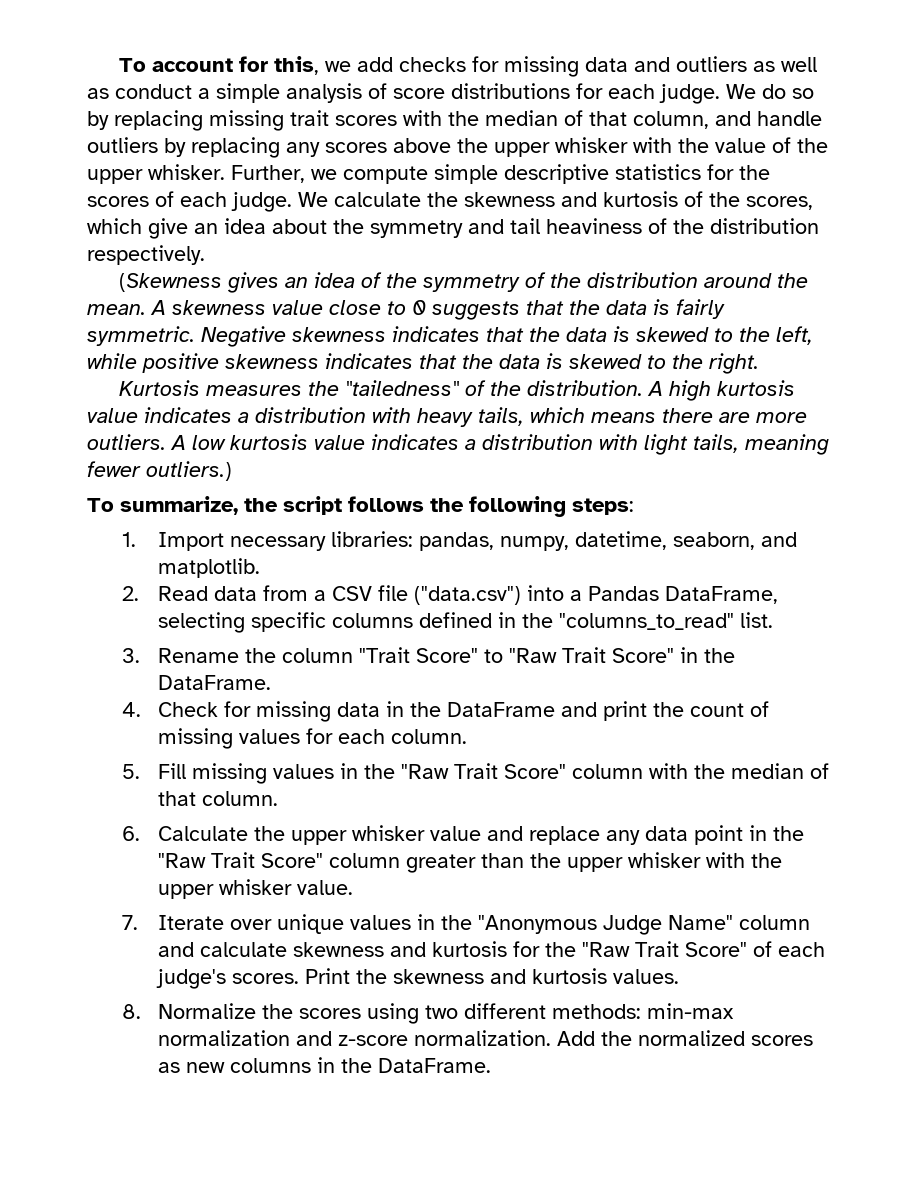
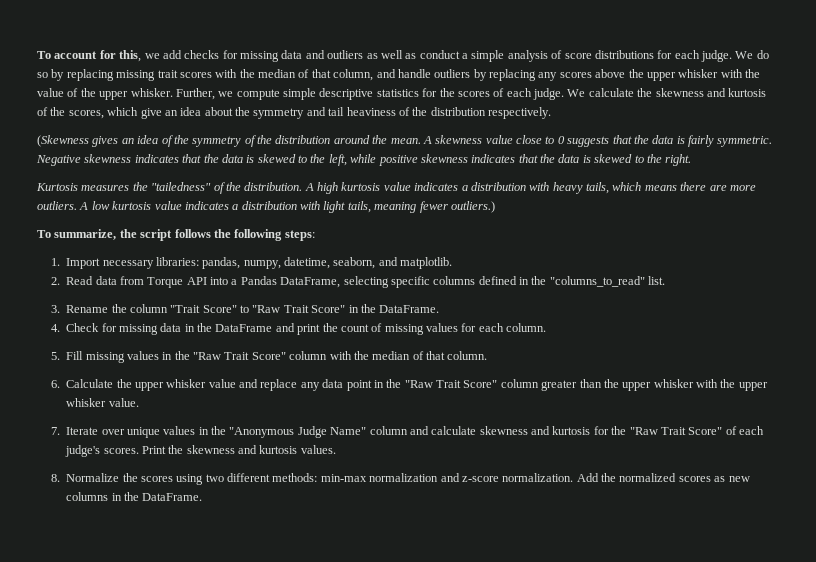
- 2. Read data from a CSV file ("data.csv") into a Pandas DataFrame, selecting specific columns defined in the "columns_to_read" list.
+ 2. Read data from Torque API into a Pandas DataFrame, selecting specific columns defined in the "columns_to_read" list.

